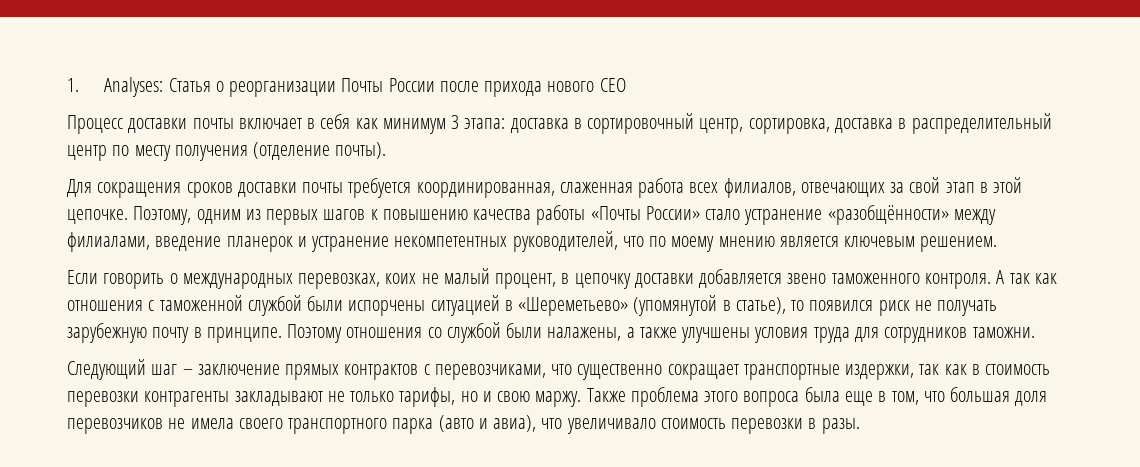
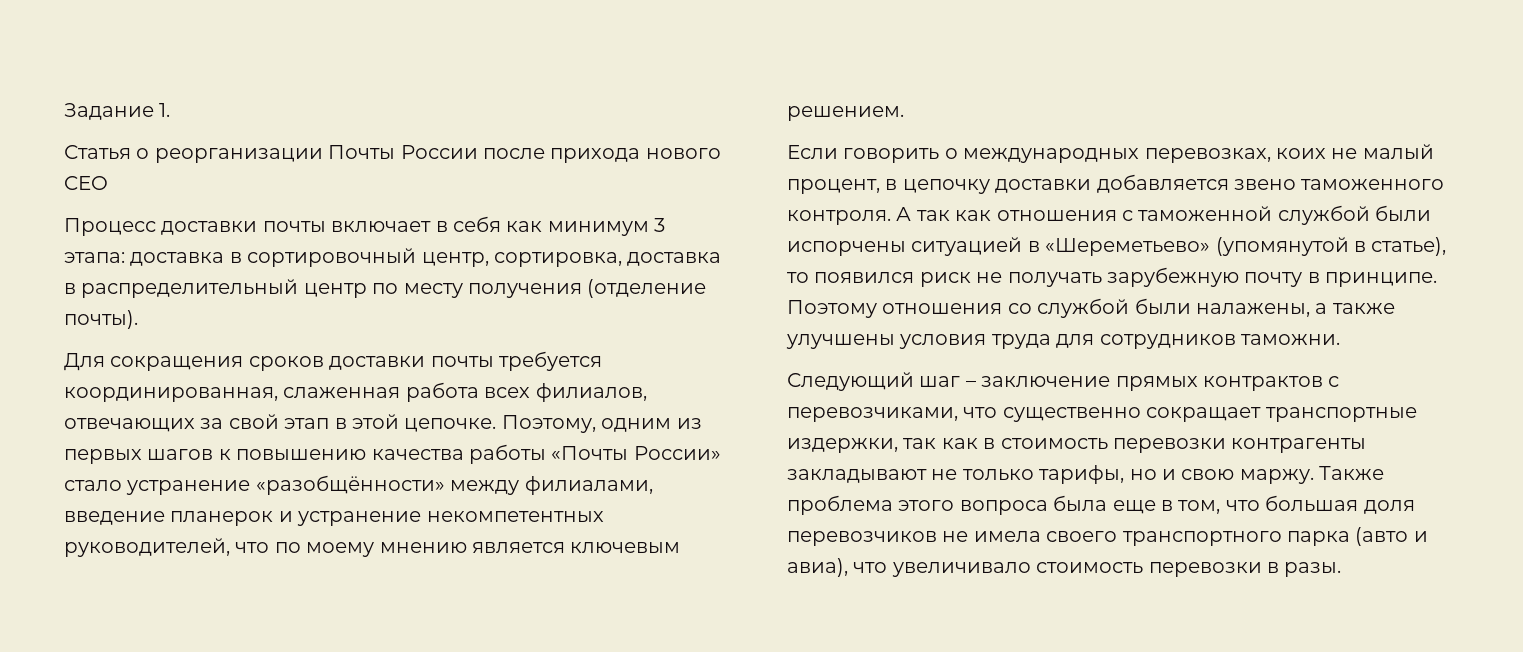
- 1. Analyses: Статья о реорганизации Почты России после прихода нового CEO
+ Задание 1.
+ Статья о реорганизации Почты России после прихода нового CEO

